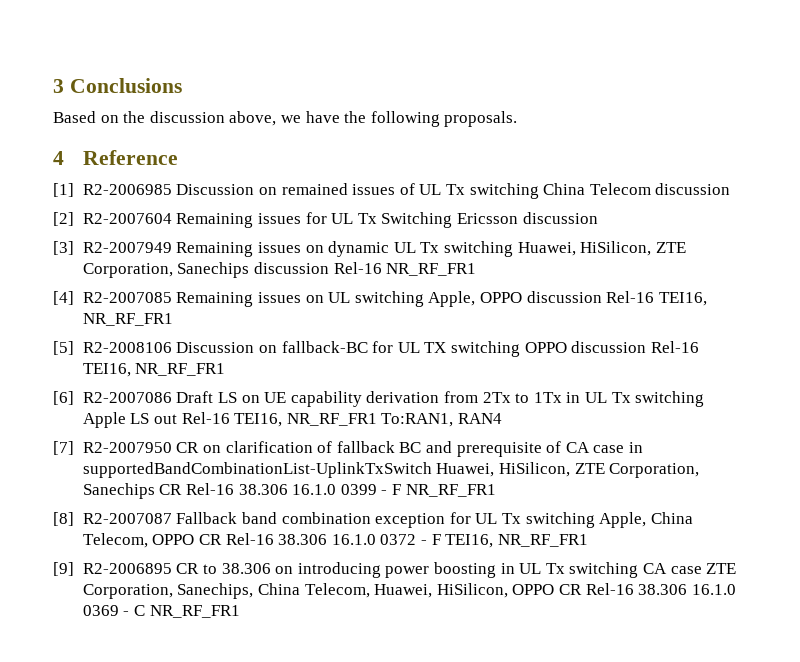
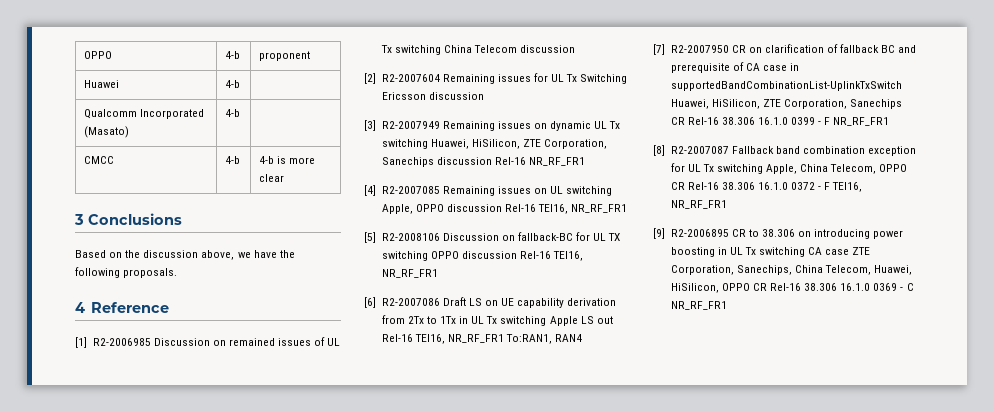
+ OPPO | 4-b | proponent
+ Huawei | 4-b |
+ Qualcomm Incorporated (Masato) | 4-b |
+ CMCC | 4-b | 4-b is more clear

